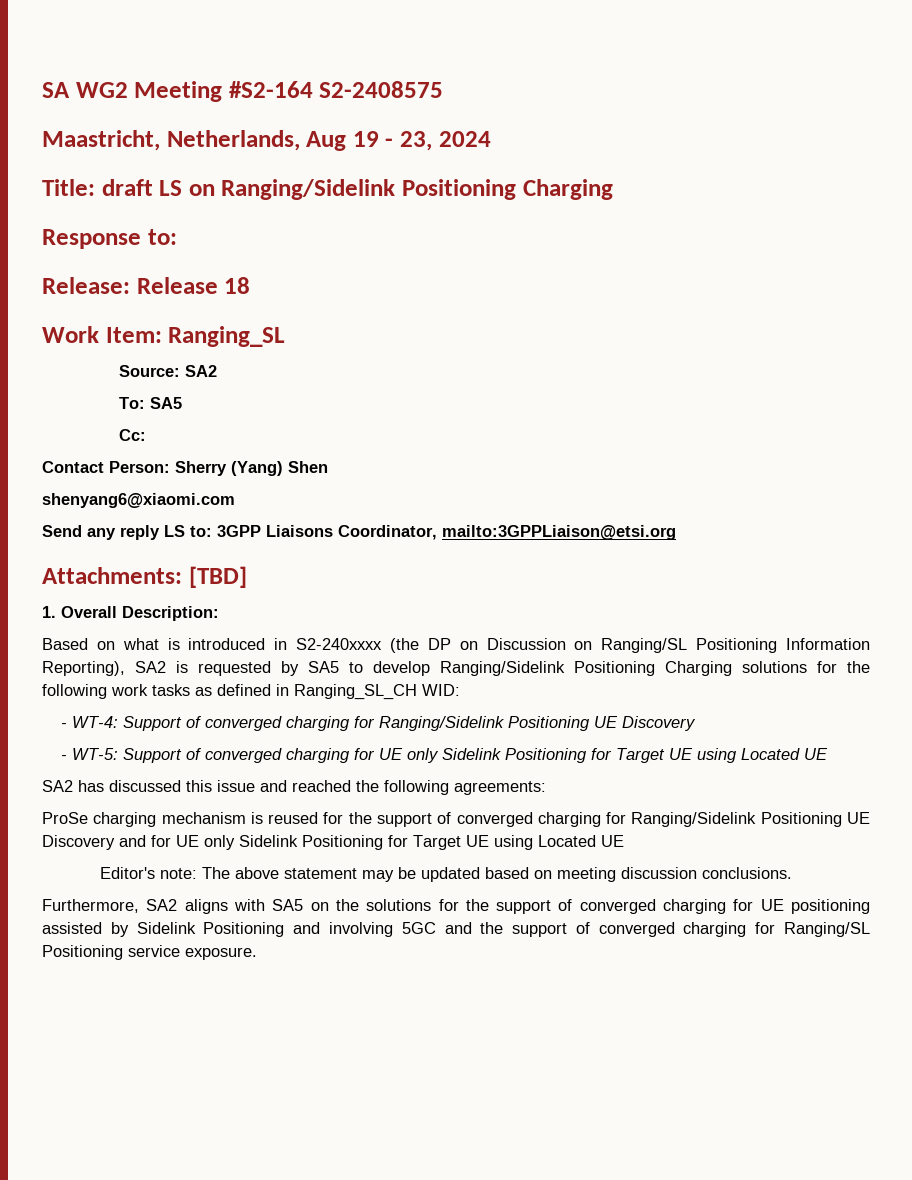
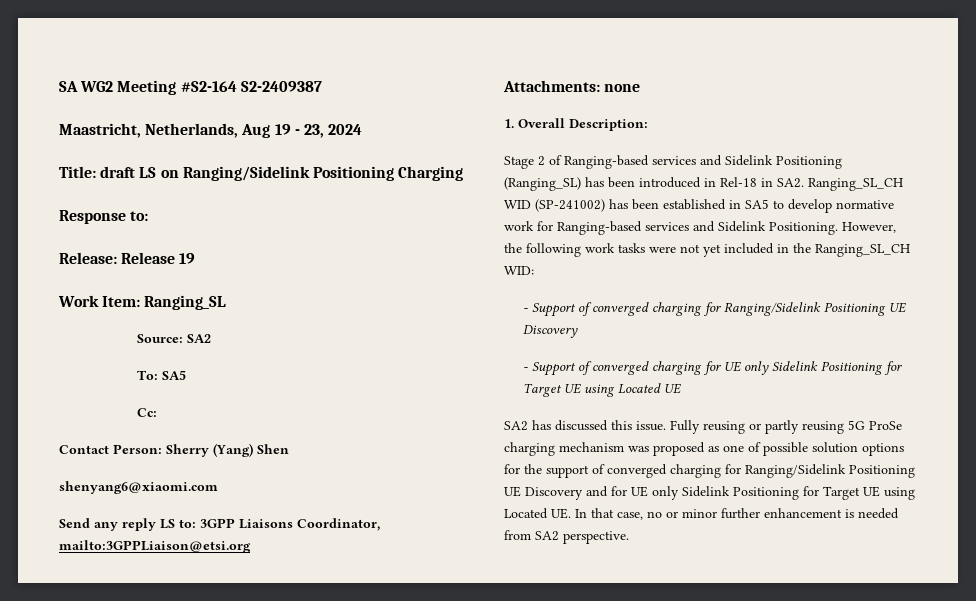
- SA WG2 Meeting #S2-164 S2-2408575
+ SA WG2 Meeting #S2-164 S2-2409387
- Release: Release 18
+ Release: Release 19
- Attachments: [TBD]
+ Attachments: none
- Based on what is introduced in S2-240xxxx (the DP on Discussion on Ranging/SL Positioning Information Reporting), SA2 is requested by SA5 to develop Ranging/Sidelink Positioning Charging solutions for the following work tasks as defined in Ranging_SL_CH WID:
+ Stage 2 of Ranging-based services and Sidelink Positioning (Ranging_SL) has been introduced in Rel-18 in SA2. Ranging_SL_CH WID (SP-241002) has been established in SA5 to develop normative work for Ranging-based services and Sidelink Positioning. However, the following work tasks were not yet included in the Ranging_SL_CH WID:
- - WT-4: Support of converged charging for Ranging/Sidelink Positioning UE Discovery
+ - Support of converged charging for Ranging/Sidelink Positioning UE Discovery
- - WT-5: Support of converged charging for UE only Sidelink Positioning for Target UE using Located UE
+ - Support of converged charging for UE only Sidelink Positioning for Target UE using Located UE
- SA2 has discussed this issue and reached the following agreements:
- ProSe charging mechanism is reused for the support of converged charging for Ranging/Sidelink Positioning UE Discovery and for UE only Sidelink Positioning for Target UE using Located UE
- Editor's note: The above statement may be updated based on meeting discussion conclusions.
- Furthermore, SA2 aligns with SA5 on the solutions for the support of converged charging for UE positioning assisted by Sidelink Positioning and involving 5GC and the support of converged charging for Ranging/SL Positioning service exposure.
+ SA2 has discussed this issue. Fully reusing or partly reusing 5G ProSe charging mechanism was proposed as one of possible solution options for the support of converged charging for Ranging/Sidelink Positioning UE Discovery and for UE only Sidelink Positioning for Target UE using Located UE. In that case, no or minor further enhancement is needed from SA2 perspective.

